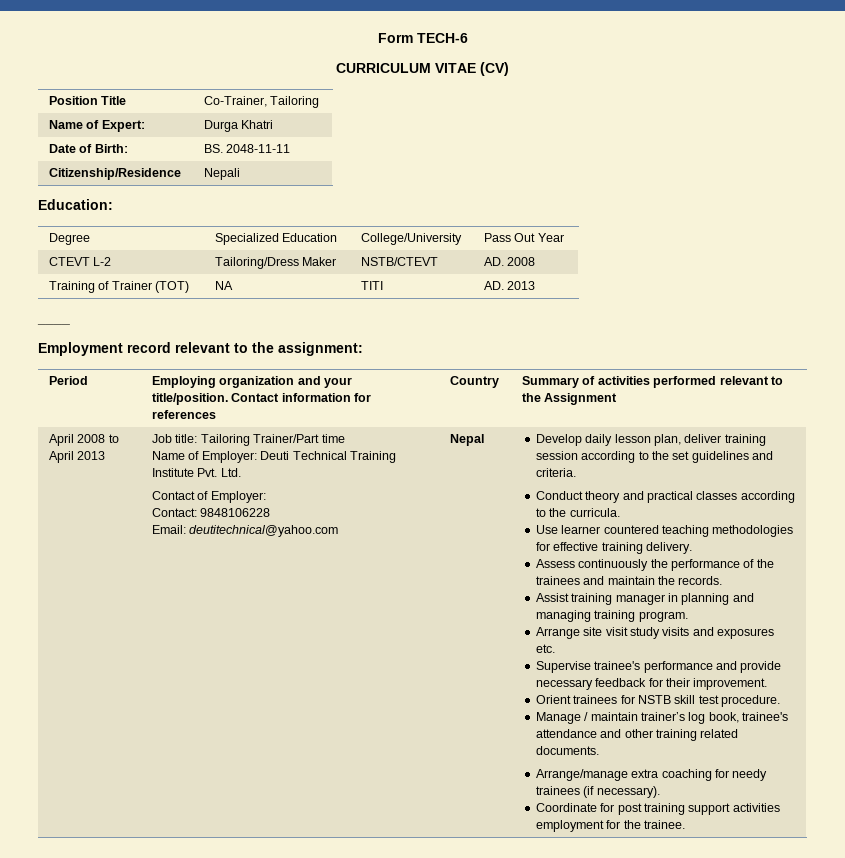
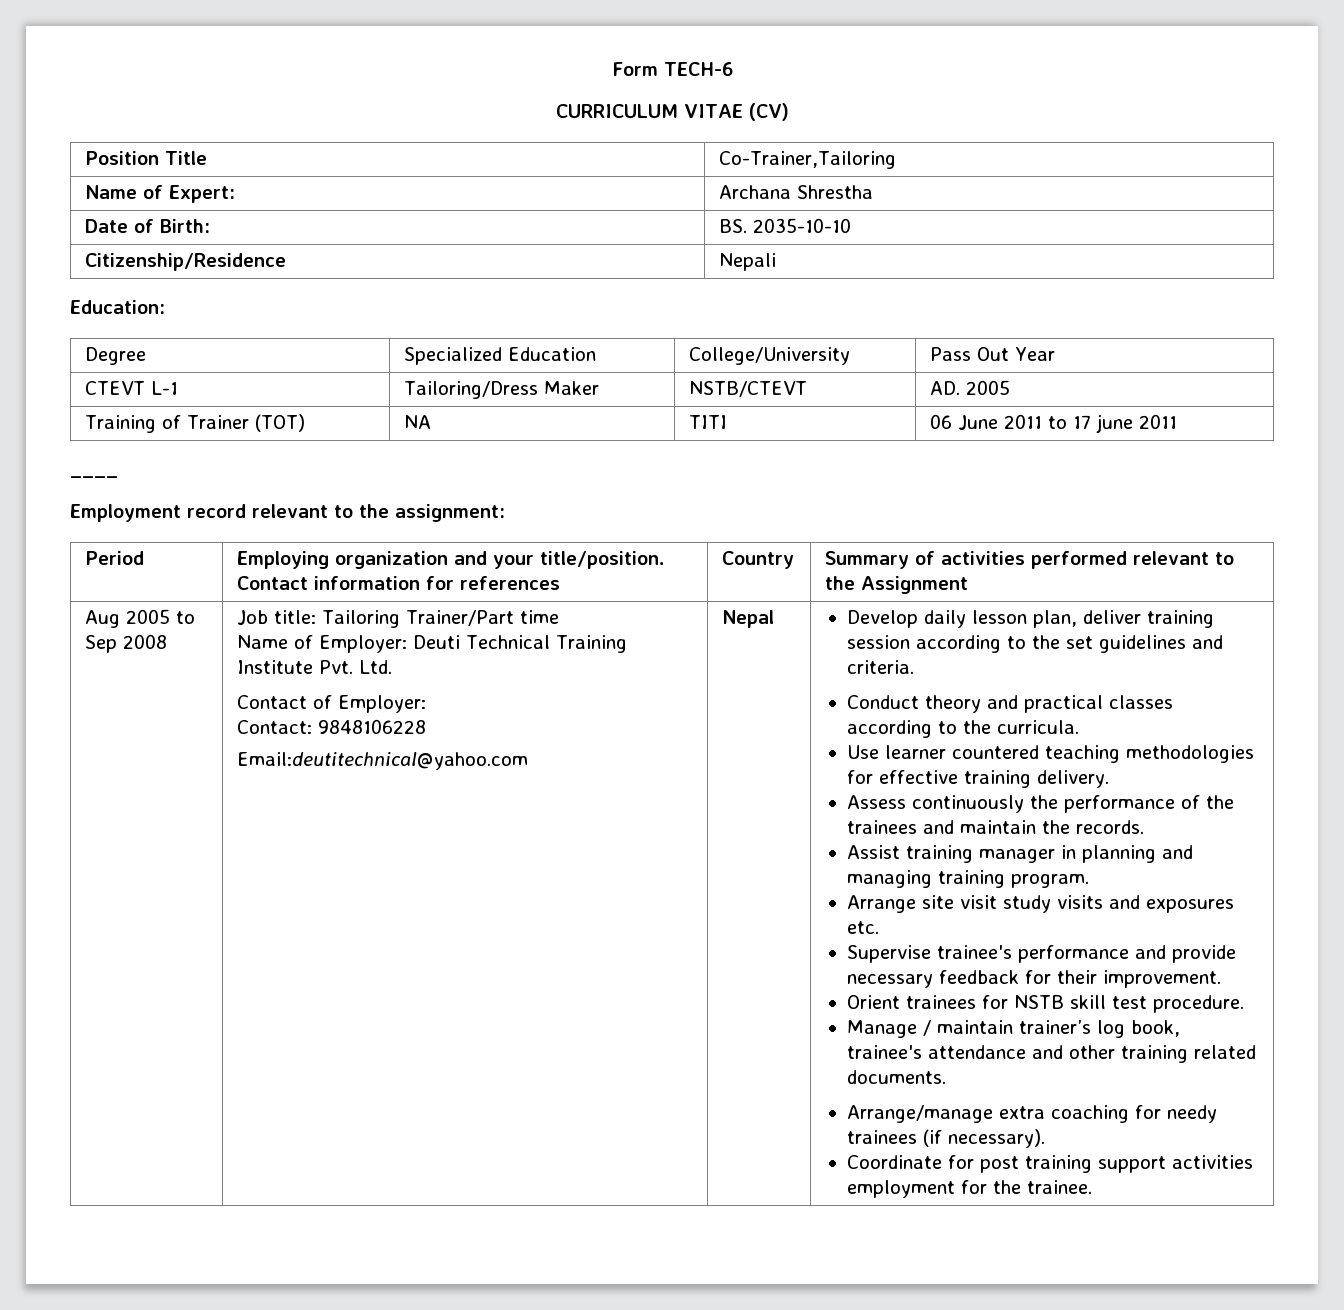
- Position Title | Co-Trainer, Tailoring
+ Position Title | Co-Trainer,Tailoring
- Name of Expert: | Durga Khatri
+ Name of Expert: | Archana Shrestha
- Date of Birth: | BS. 2048-11-11
+ Date of Birth: | BS. 2035-10-10
- CTEVT L-2 | Tailoring/Dress Maker | NSTB/CTEVT | AD. 2008
+ CTEVT L-1 | Tailoring/Dress Maker | NSTB/CTEVT | AD. 2005
- Training of Trainer (TOT) | NA | TITI | AD. 2013
+ Training of Trainer (TOT) | NA | TITI | 06 June 2011 to 17 june 2011
- April 2008 to April 2013
+ Aug 2005 to Sep 2008
- Email: deutitechnical@yahoo.com
+ Email:deutitechnical@yahoo.com

